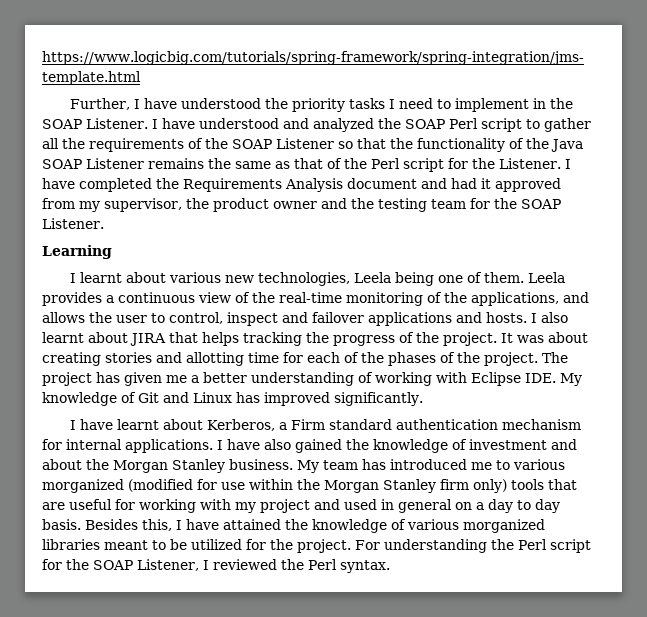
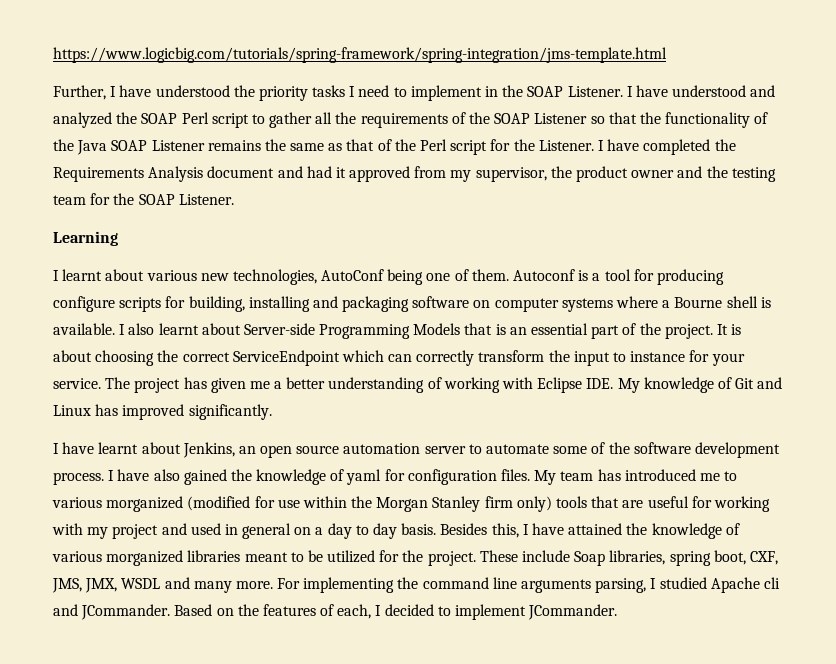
- I learnt about various new technologies, Leela being one of them.
+ I learnt about various new technologies, AutoConf being one of them.
- Leela provides a continuous view of the real-time monitoring of the applications, and allows the user to control, inspect and failover applications and hosts. I also learnt about JIRA that helps tracking the progress of the project. It was about creating stories and allotting time for each of the phases of the project.
+ Autoconf is a tool for producing configure scripts for building, installing and packaging software on computer systems where a Bourne shell is available. I also learnt about Server-side Programming Models that is an essential part of the project. It is about choosing the correct ServiceEndpoint which can correctly transform the input to instance for your service.
- I have learnt about Kerberos, a Firm standard authentication mechanism for internal applications.
+ I have learnt about Jenkins, an open source automation server to automate some of the software development process.
- I have also gained the knowledge of investment and about the Morgan Stanley business.
+ I have also gained the knowledge of yaml for configuration files.
- For understanding the Perl script for the SOAP Listener, I reviewed the Perl syntax.
+ These include Soap libraries, spring boot, CXF, JMS, JMX, WSDL and many more. For implementing the command line arguments parsing, I studied Apache cli and JCommander. Based on the features of each, I decided to implement JCommander.

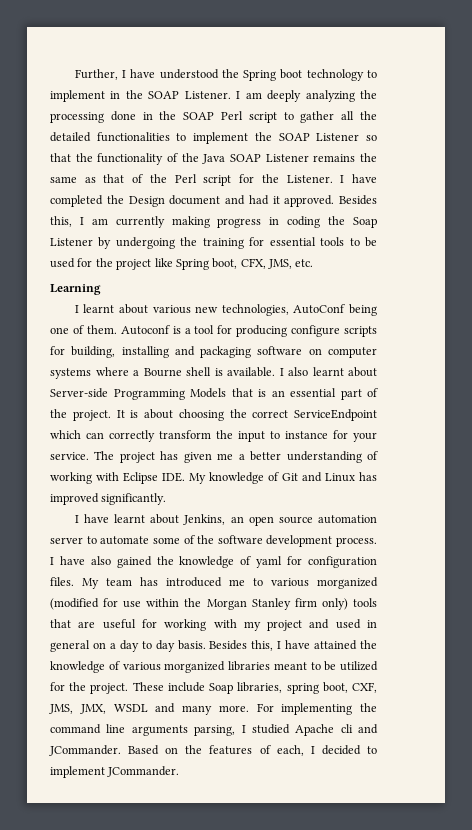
- https://www.logicbig.com/tutorials/spring-framework/spring-integration/jms-template.html
- Further, I have understood the priority tasks I need to implement in the SOAP Listener.
+ Further, I have understood the Spring boot technology to implement in the SOAP Listener.
- I have understood and analyzed the SOAP Perl script to gather all the requirements of the SOAP Listener so that the functionality of the Java SOAP Listener remains the same as that of the Perl script for the Listener.
+ I am deeply analyzing the processing done in the SOAP Perl script to gather all the detailed functionalities to implement the SOAP Listener so that the functionality of the Java SOAP Listener remains the same as that of the Perl script for the Listener.
- I have completed the Requirements Analysis document and had it approved from my supervisor, the product owner and the testing team for the SOAP Listener.
+ I have completed the Design document and had it approved. Besides this, I am currently making progress in coding the Soap Listener by undergoing the training for essential tools to be used for the project like Spring boot, CFX, JMS, etc.

